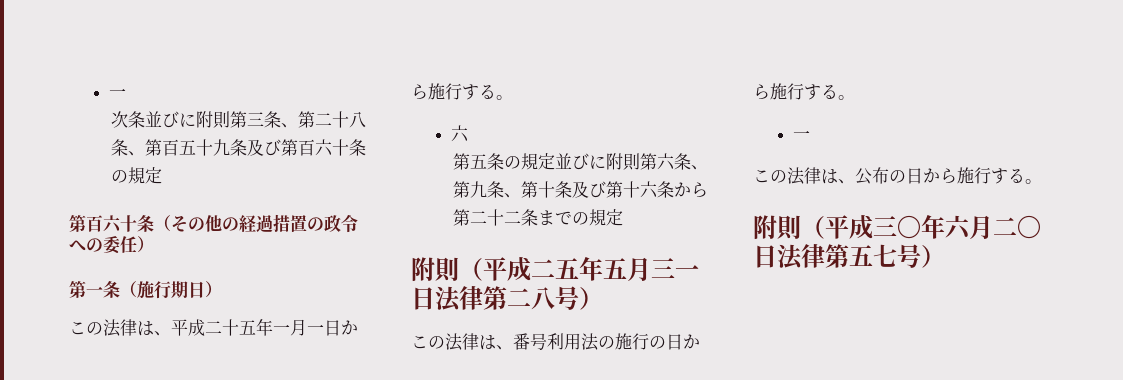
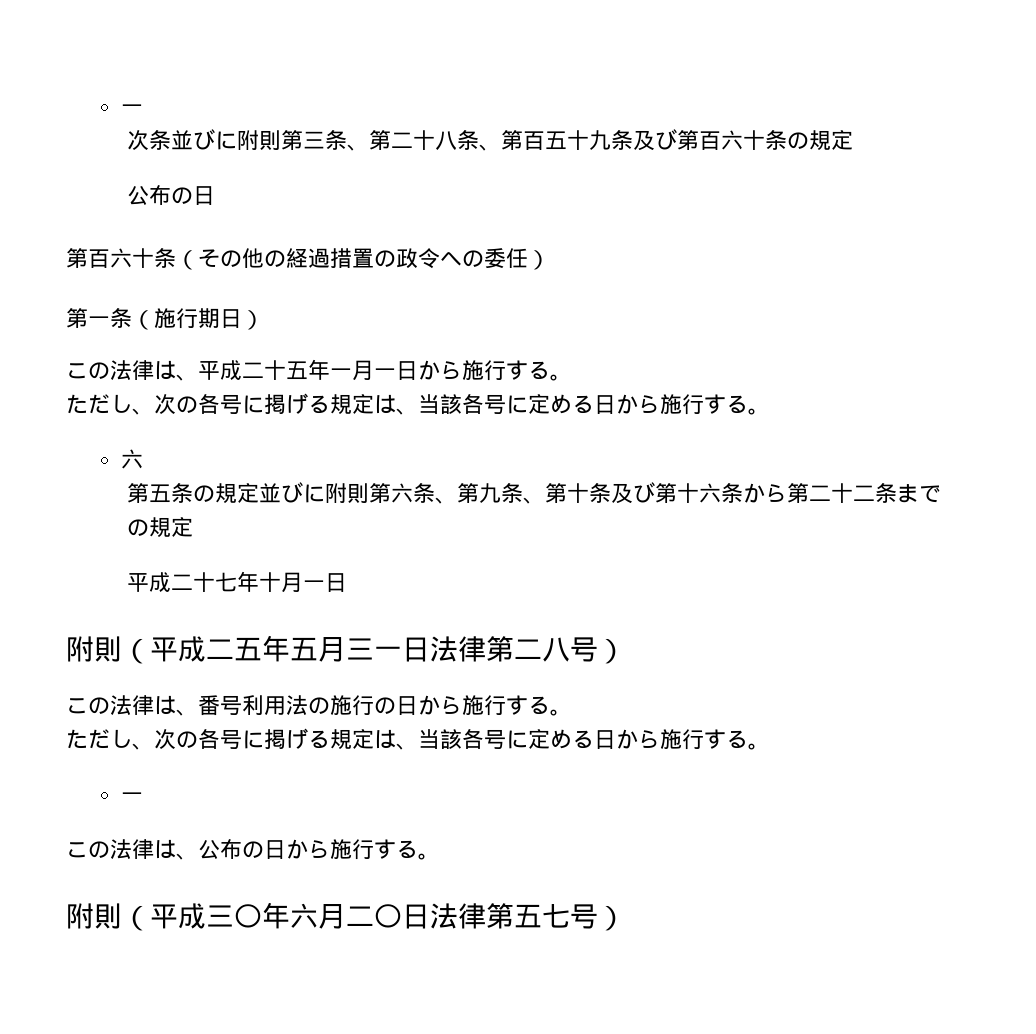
  次条並びに附則第三条、第二十八条、第百五十九条及び第百六十条の規定
+ 公布の日
  この法律は、平成二十五年一月一日から施行する。
+ ただし、次の各号に掲げる規定は、当該各号に定める日から施行する。
+ 平成二十七年十月一日
  この法律は、番号利用法の施行の日から施行する。
+ ただし、次の各号に掲げる規定は、当該各号に定める日から施行する。

